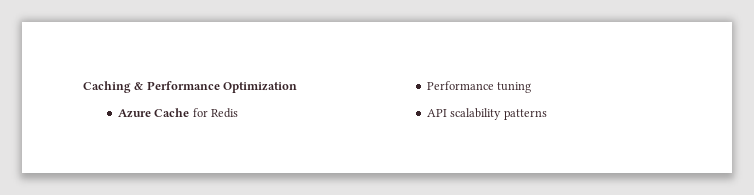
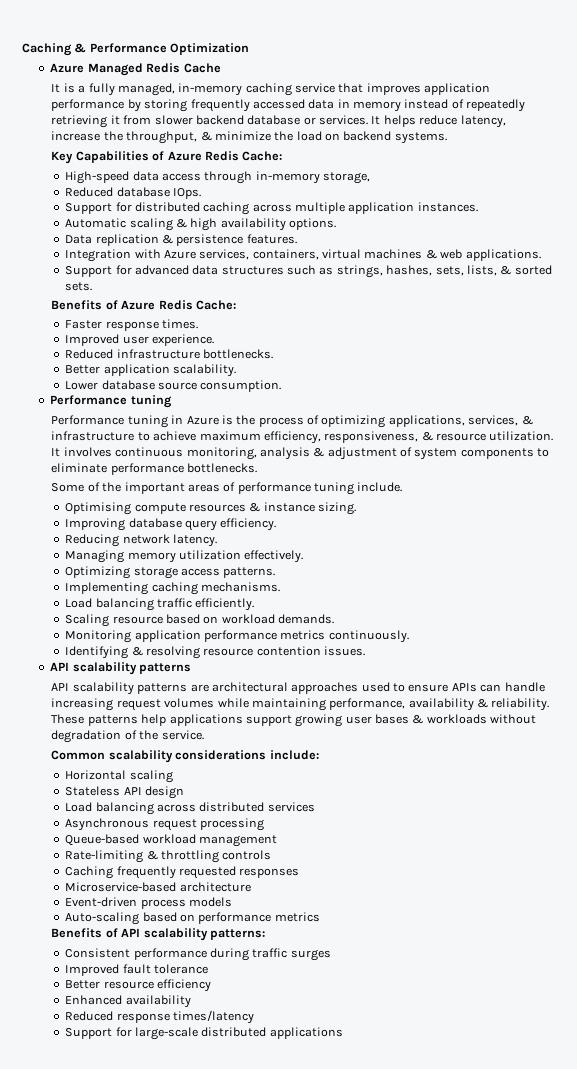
- Azure Cache for Redis
+ Azure Managed Redis Cache
+ It is a fully managed, in-memory caching service that improves application performance by storing frequently accessed data in memory instead of repeatedly retrieving it from slower backend database or services. It helps reduce latency, increase the throughput, & minimize the load on backend systems.
+ Key Capabilities of Azure Redis Cache:
+ High-speed data access through in-memory storage,
+ Reduced database IOps.
+ Support for distributed caching across multiple application instances.
+ Automatic scaling & high availability options.
+ Data replication & persistence features.
+ Integration with Azure services, containers, virtual machines & web applications.
+ Support for advanced data structures such as strings, hashes, sets, lists, & sorted sets.
+ Benefits of Azure Redis Cache:
+ Faster response times.
+ Improved user experience.
+ Reduced infrastructure bottlenecks.
+ Better application scalability.
+ Lower database source consumption.
  Performance tuning
+ Performance tuning in Azure is the process of optimizing applications, services, & infrastructure to achieve maximum efficiency, responsiveness, & resource utilization. It involves continuous monitoring, analysis & adjustment of system components to eliminate performance bottlenecks.
+ Some of the important areas of performance tuning include.
+ Optimising compute resources & instance sizing.
+ Improving database query efficiency.
+ Reducing network latency.
+ Managing memory utilization effectively.
+ Optimizing storage access patterns.
+ Implementing caching mechanisms.
+ Load balancing traffic efficiently.
+ Scaling resource based on workload demands.
+ Monitoring application performance metrics continuously.
+ Identifying & resolving resource contention issues.
  API scalability patterns
+ API scalability patterns are architectural approaches used to ensure APIs can handle increasing request volumes while maintaining performance, availability & reliability. These patterns help applications support growing user bases & workloads without degradation of the service.
+ Common scalability considerations include:
+ Horizontal scaling
+ Stateless API design
+ Load balancing across distributed services
+ Asynchronous request processing
+ Queue-based workload management
+ Rate-limiting & throttling controls
+ Caching frequently requested responses
+ Microservice-based architecture
+ Event-driven process models
+ Auto-scaling based on performance metrics
+ Benefits of API scalability patterns:
+ Consistent performance during traffic surges
+ Improved fault tolerance
+ Better resource efficiency
+ Enhanced availability
+ Reduced response times/latency
+ Support for large-scale distributed applications

